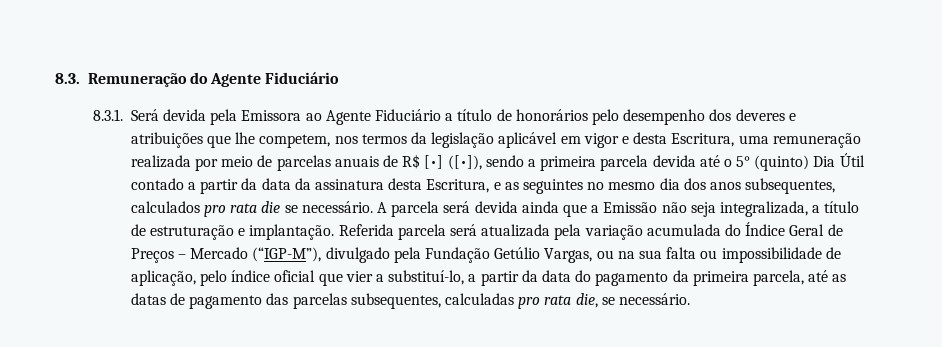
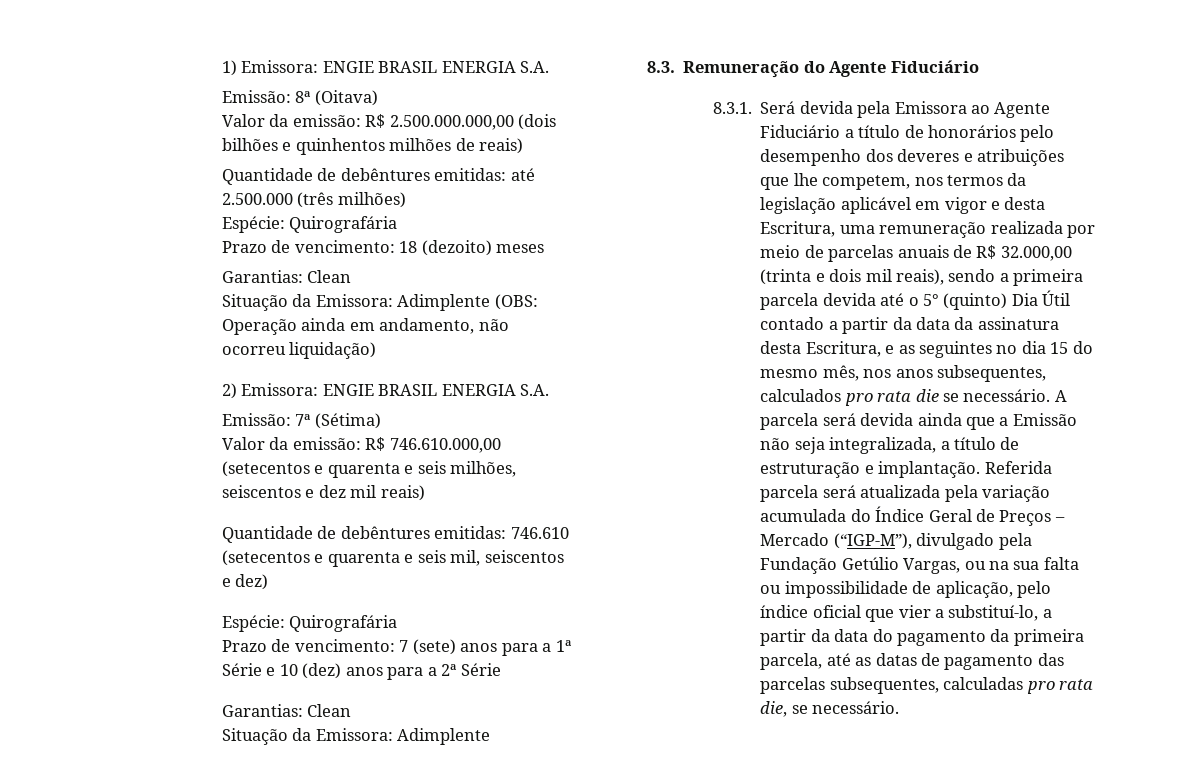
+ 1) Emissora: ENGIE BRASIL ENERGIA S.A.
+ Emissão: 8ª (Oitava)
+ Valor da emissão: R$ 2.500.000.000,00 (dois bilhões e quinhentos milhões de reais)
+ Quantidade de debêntures emitidas: até 2.500.000 (três milhões)
+ Espécie: Quirografária
+ Prazo de vencimento: 18 (dezoito) meses
+ Garantias: Clean
+ Situação da Emissora: Adimplente (OBS: Operação ainda em andamento, não ocorreu liquidação)
+ 2) Emissora: ENGIE BRASIL ENERGIA S.A.
+ Emissão: 7ª (Sétima)
+ Valor da emissão: R$ 746.610.000,00 (setecentos e quarenta e seis milhões, seiscentos e dez mil reais)
+ Quantidade de debêntures emitidas: 746.610 (setecentos e quarenta e seis mil, seiscentos e dez)
+ Espécie: Quirografária
+ Prazo de vencimento: 7 (sete) anos para a 1ª Série e 10 (dez) anos para a 2ª Série
+ Garantias: Clean
+ Situação da Emissora: Adimplente
- 8.3.1. Será devida pela Emissora ao Agente Fiduciário a título de honorários pelo desempenho dos deveres e atribuições que lhe competem, nos termos da legislação aplicável em vigor e desta Escritura, uma remuneração realizada por meio de parcelas anuais de R$ [•] ([•]), sendo a primeira parcela devida até o 5° (quinto) Dia Útil contado a partir da data da assinatura desta Escritura, e as seguintes no mesmo dia dos anos subsequentes, calculados pro rata die se necessário.
+ 8.3.1. Será devida pela Emissora ao Agente Fiduciário a título de honorários pelo desempenho dos deveres e atribuições que lhe competem, nos termos da legislação aplicável em vigor e desta Escritura, uma remuneração realizada por meio de parcelas anuais de R$ 32.000,00 (trinta e dois mil reais), sendo a primeira parcela devida até o 5° (quinto) Dia Útil contado a partir da data da assinatura desta Escritura, e as seguintes no dia 15 do mesmo mês, nos anos subsequentes, calculados pro rata die se necessário.

